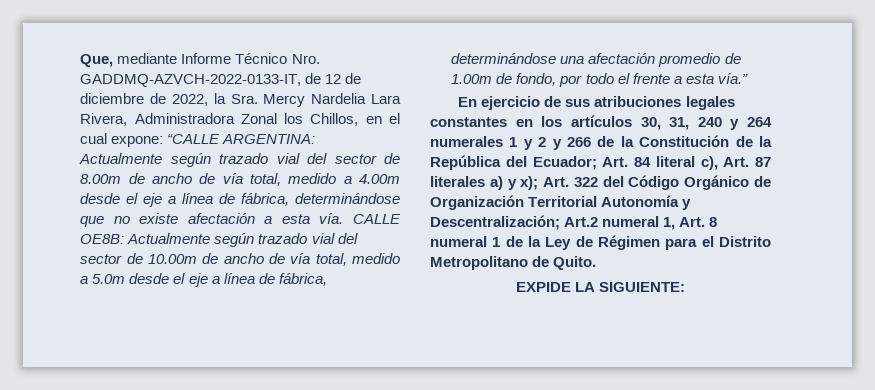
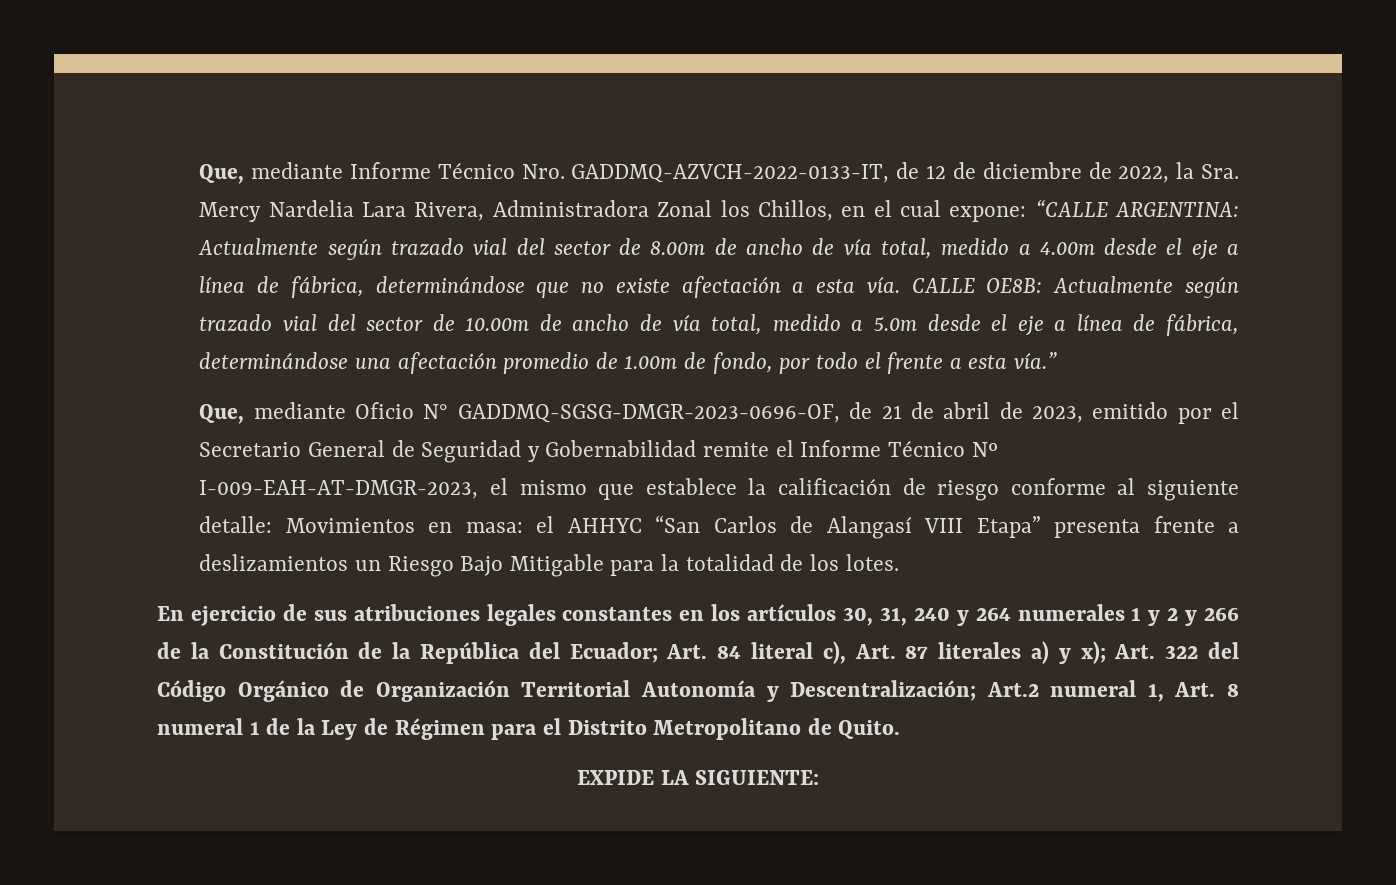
+ Que, mediante Oficio N° GADDMQ-SGSG-DMGR-2023-0696-OF, de 21 de abril de 2023, emitido por el Secretario General de Seguridad y Gobernabilidad remite el Informe Técnico Nº I-009-EAH-AT-DMGR-2023, el mismo que establece la calificación de riesgo conforme al siguiente detalle: Movimientos en masa: el AHHYC “San Carlos de Alangasí VIII Etapa” presenta frente a deslizamientos un Riesgo Bajo Mitigable para la totalidad de los lotes.

